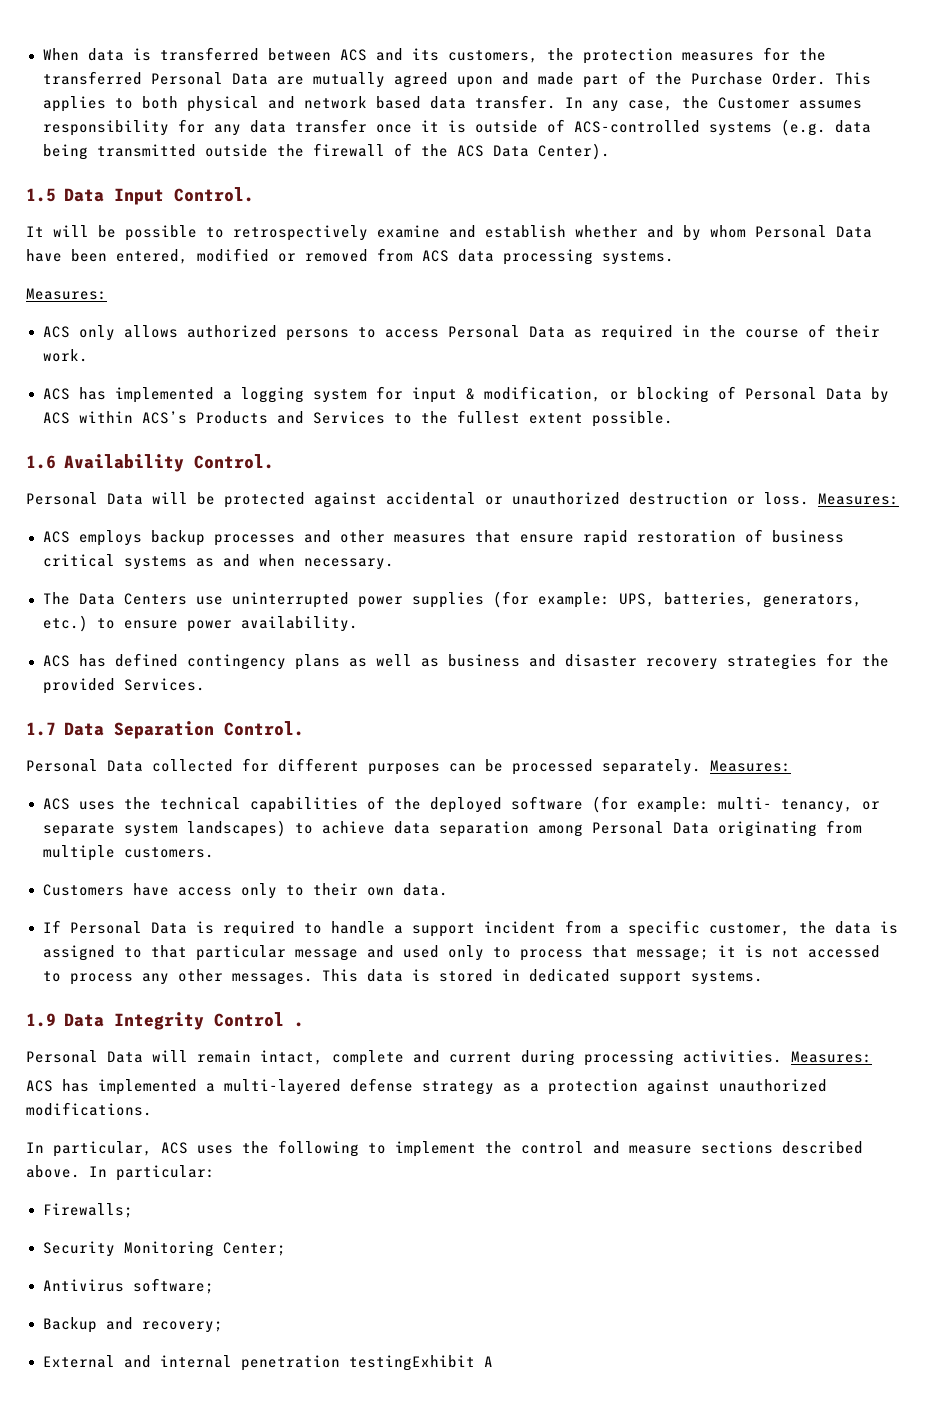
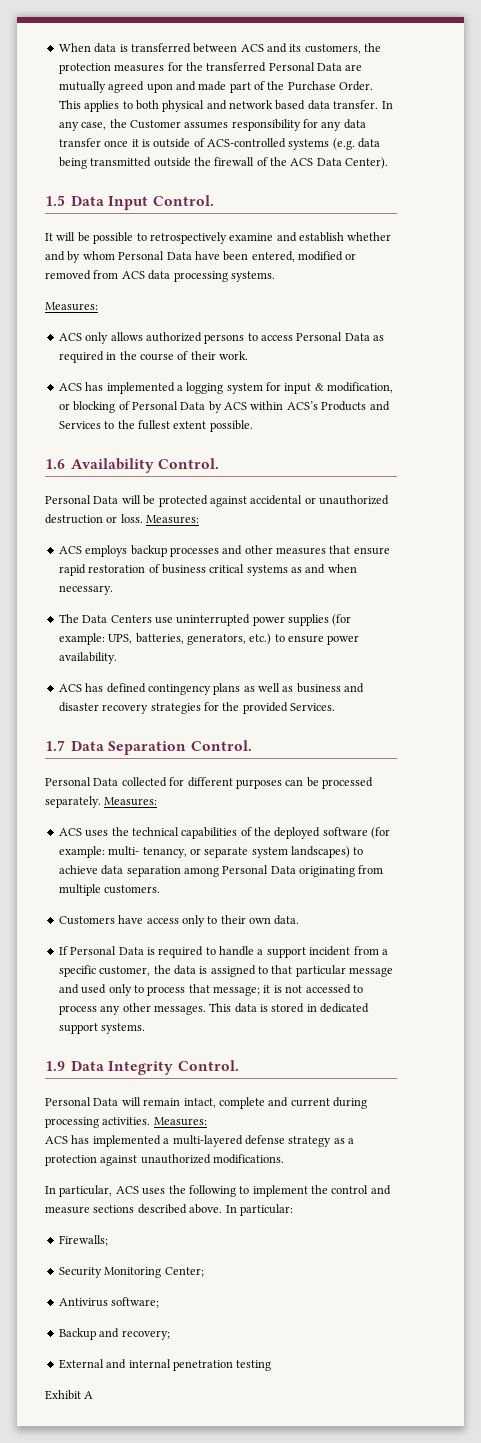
- 1.9 Data Integrity Control .
+ 1.9 Data Integrity Control.
- External and internal penetration testingExhibit A
+ External and internal penetration testing
+ Exhibit A

